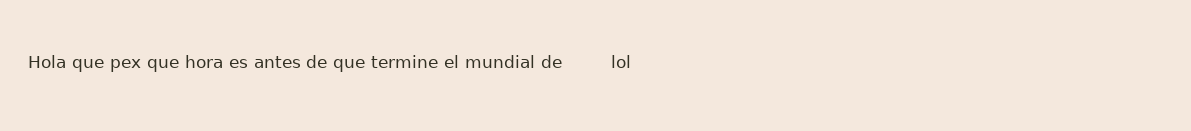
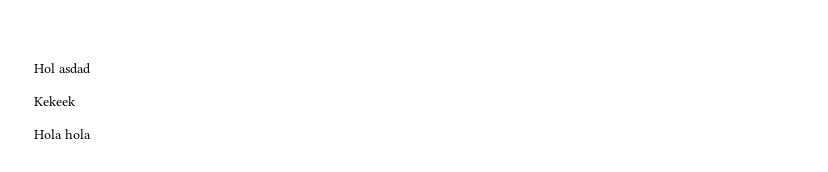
- Hola que pex que hora es antes de que termine el mundial de lol
+ Hol asdad
+ Kekeek
+ Hola hola

